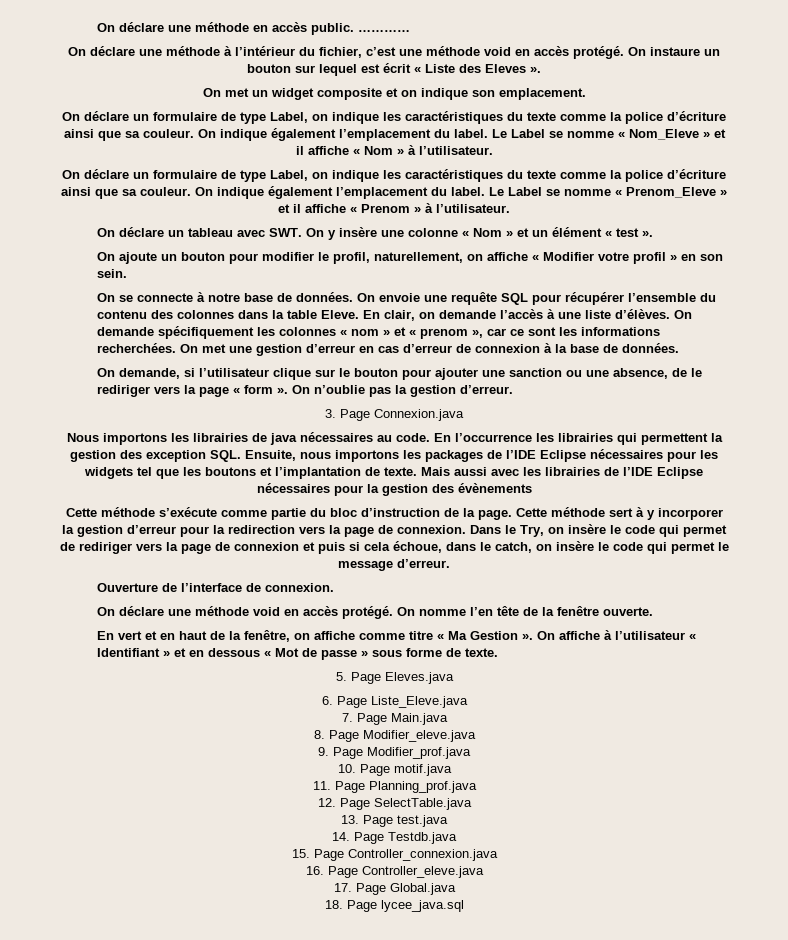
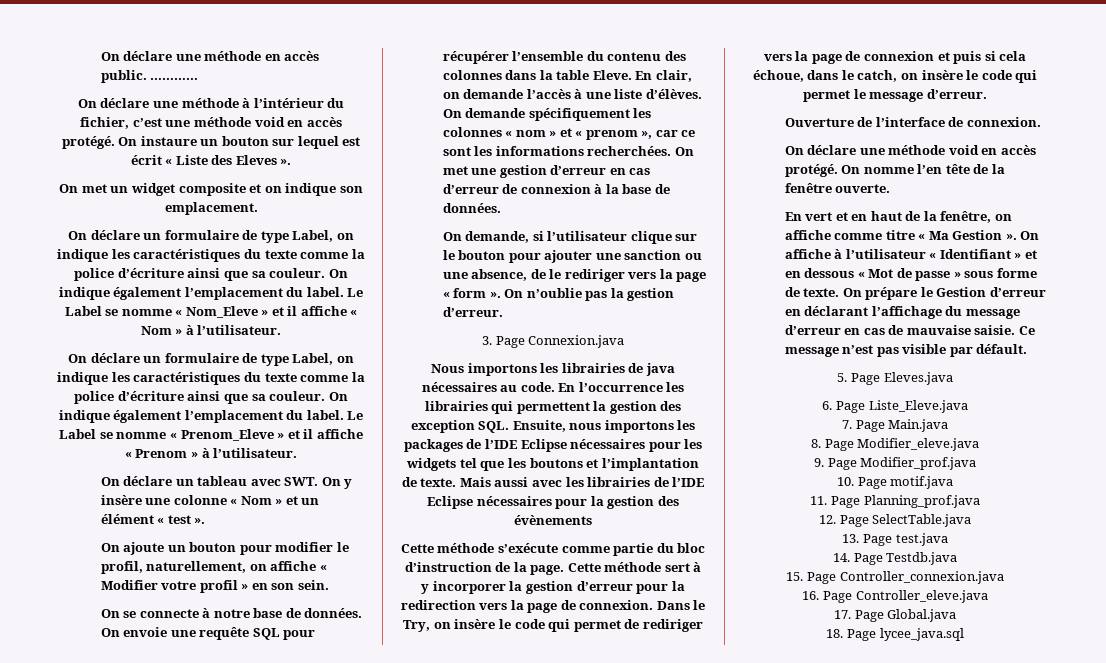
+ On prépare le Gestion d’erreur en déclarant l’affichage du message d’erreur en cas de mauvaise saisie. Ce message n’est pas visible par défault.

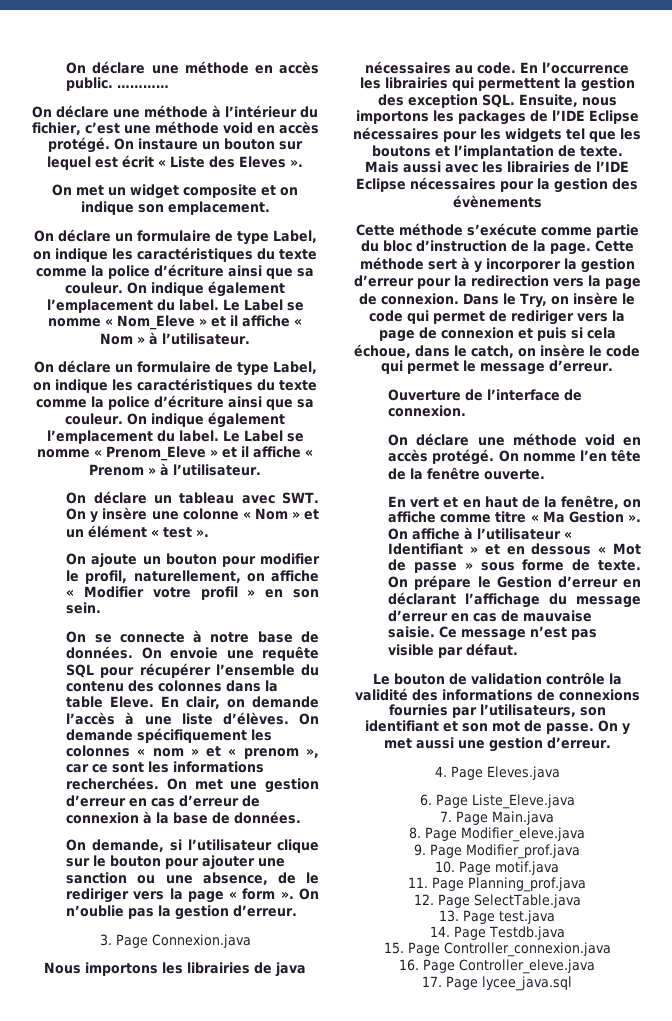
- Ce message n’est pas visible par défault.
- 5. Page Eleves.java
+ Ce message n’est pas visible par défaut.
+ Le bouton de validation contrôle la validité des informations de connexions fournies par l’utilisateurs, son identifiant et son mot de passe. On y met aussi une gestion d’erreur.
+ 4. Page Eleves.java
- 17. Page Global.java
- 18. Page lycee_java.sql
+ 17. Page lycee_java.sql

